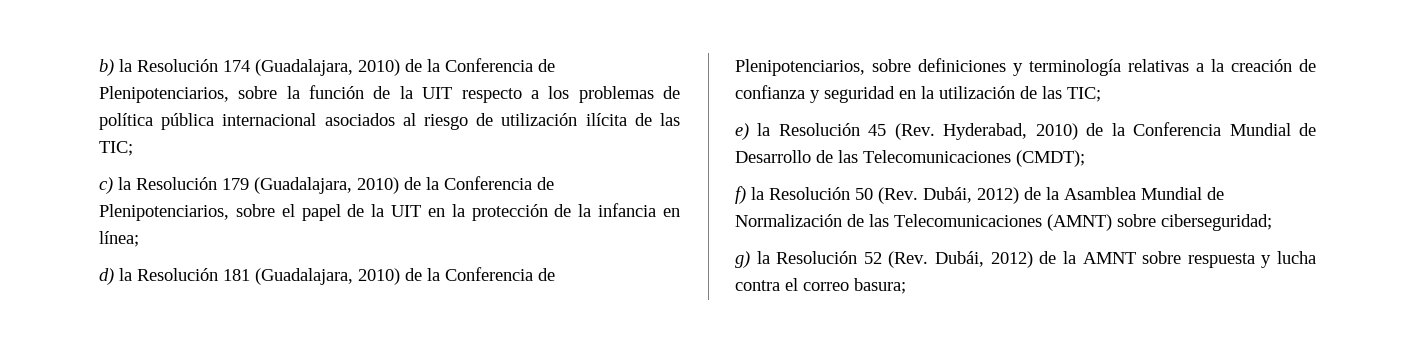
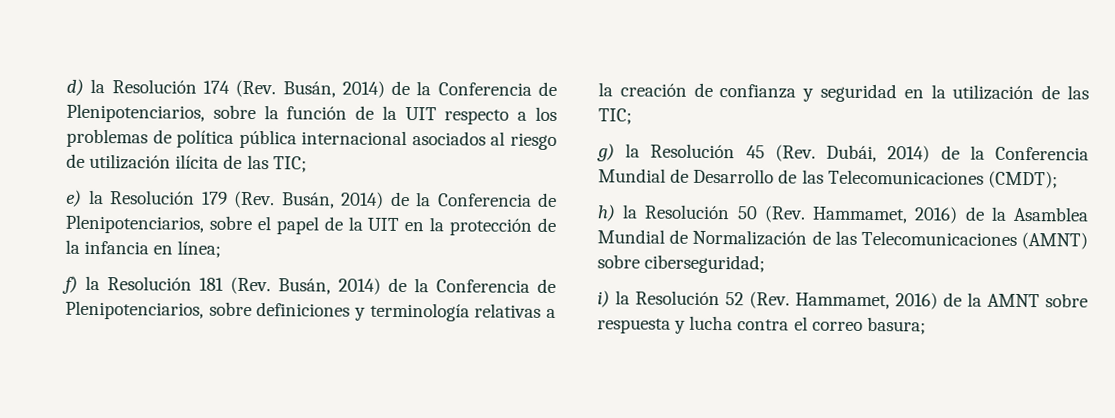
- b) la Resolución 174 (Guadalajara, 2010) de la Conferencia de Plenipotenciarios, sobre la función de la UIT respecto a los problemas de política pública internacional asociados al riesgo de utilización ilícita de las TIC;
+ d) la Resolución 174 (Rev. Busán, 2014) de la Conferencia de Plenipotenciarios, sobre la función de la UIT respecto a los problemas de política pública internacional asociados al riesgo de utilización ilícita de las TIC;
- c) la Resolución 179 (Guadalajara, 2010) de la Conferencia de Plenipotenciarios, sobre el papel de la UIT en la protección de la infancia en línea;
+ e) la Resolución 179 (Rev. Busán, 2014) de la Conferencia de Plenipotenciarios, sobre el papel de la UIT en la protección de la infancia en línea;
- d) la Resolución 181 (Guadalajara, 2010) de la Conferencia de Plenipotenciarios, sobre definiciones y terminología relativas a la creación de confianza y seguridad en la utilización de las TIC;
+ f) la Resolución 181 (Rev. Busán, 2014) de la Conferencia de Plenipotenciarios, sobre definiciones y terminología relativas a la creación de confianza y seguridad en la utilización de las TIC;
- e) la Resolución 45 (Rev. Hyderabad, 2010) de la Conferencia Mundial de Desarrollo de las Telecomunicaciones (CMDT);
+ g) la Resolución 45 (Rev. Dubái, 2014) de la Conferencia Mundial de Desarrollo de las Telecomunicaciones (CMDT);
- f) la Resolución 50 (Rev. Dubái, 2012) de la Asamblea Mundial de Normalización de las Telecomunicaciones (AMNT) sobre ciberseguridad;
+ h) la Resolución 50 (Rev. Hammamet, 2016) de la Asamblea Mundial de Normalización de las Telecomunicaciones (AMNT) sobre ciberseguridad;
- g) la Resolución 52 (Rev. Dubái, 2012) de la AMNT sobre respuesta y lucha contra el correo basura;
+ i) la Resolución 52 (Rev. Hammamet, 2016) de la AMNT sobre respuesta y lucha contra el correo basura;

